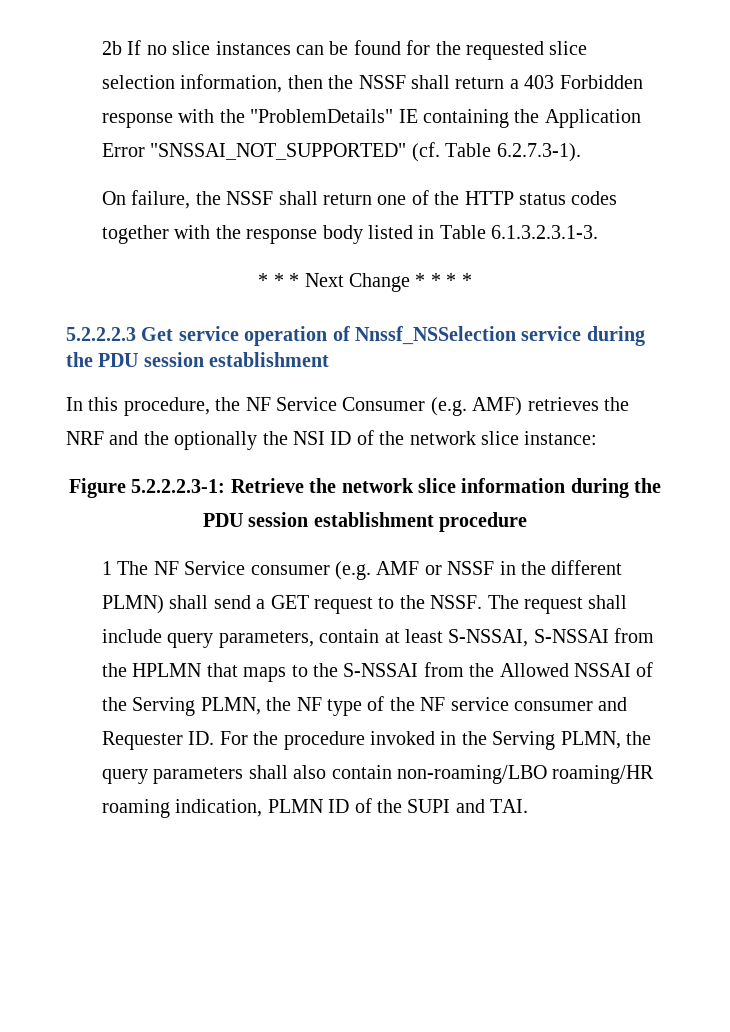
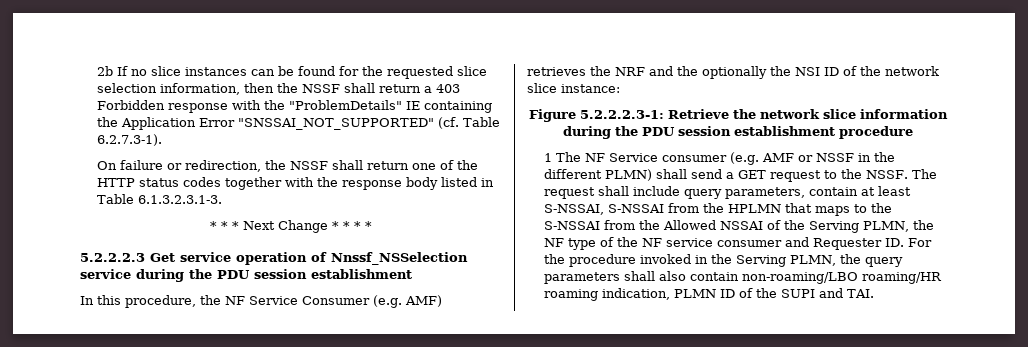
- On failure, the NSSF shall return one of the HTTP status codes together with the response body listed in Table 6.1.3.2.3.1-3.
+ On failure or redirection, the NSSF shall return one of the HTTP status codes together with the response body listed in Table 6.1.3.2.3.1-3.

